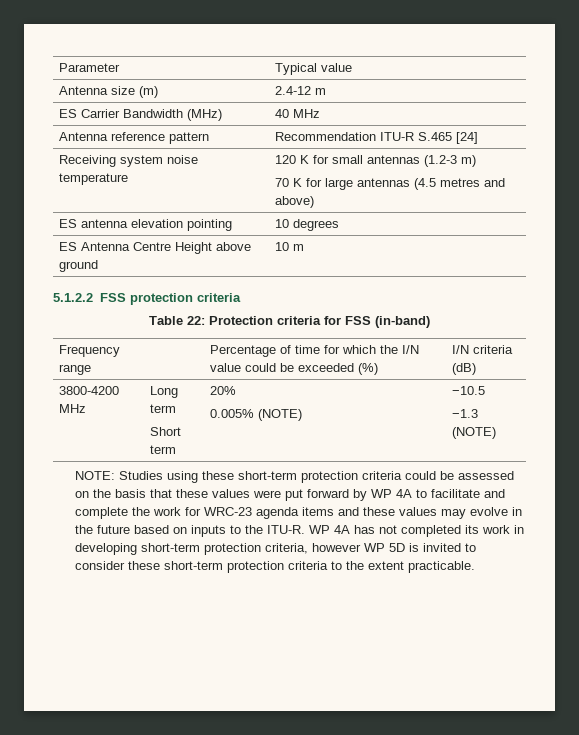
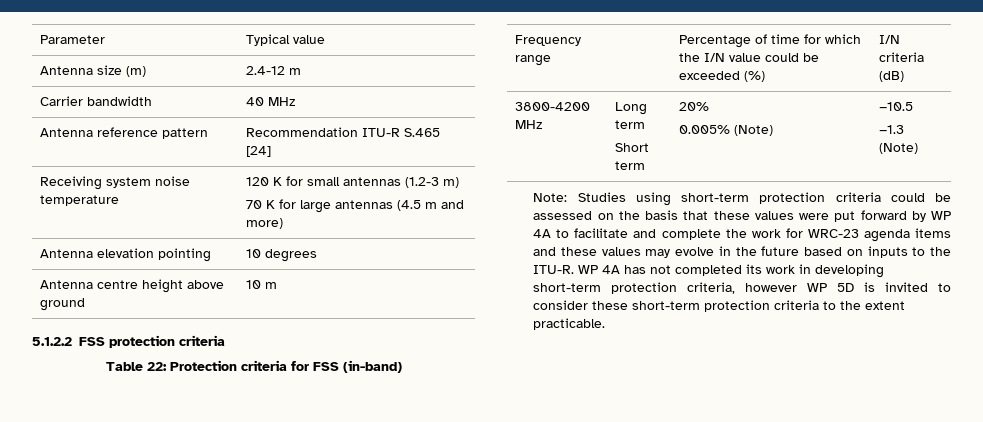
- ES Carrier Bandwidth (MHz) | 40 MHz
+ Carrier bandwidth | 40 MHz
  Receiving system noise temperature | 120 K for small antennas (1.2-3 m)
- 70 K for large antennas (4.5 metres and above)
- ES antenna elevation pointing | 10 degrees
+ 70 K for large antennas (4.5 m and more)
+ Antenna elevation pointing | 10 degrees
- ES Antenna Centre Height above ground | 10 m
+ Antenna centre height above ground | 10 m
  3800-4200 MHz | Long term
  Short term | 20%
- 0.005% (NOTE) | −10.5
- −1.3 (NOTE)
- NOTE: Studies using these short-term protection criteria could be assessed on the basis that these values were put forward by WP 4A to facilitate and complete the work for WRC-23 agenda items and these values may evolve in the future based on inputs to the ITU-R.
+ 0.005% (Note) | −10.5
+ −1.3 (Note)
+ Note: Studies using short-term protection criteria could be assessed on the basis that these values were put forward by WP 4A to facilitate and complete the work for WRC-23 agenda items and these values may evolve in the future based on inputs to the ITU-R.

